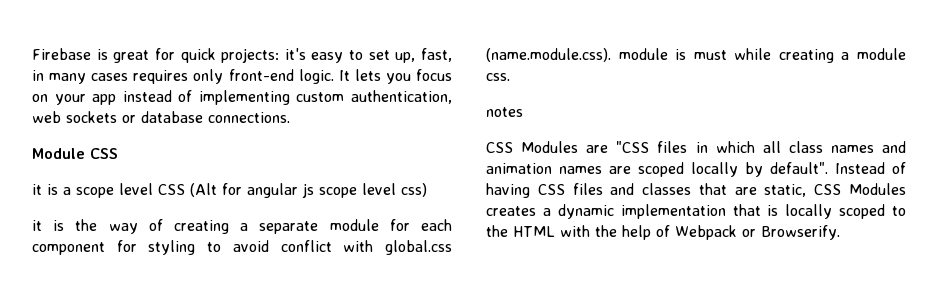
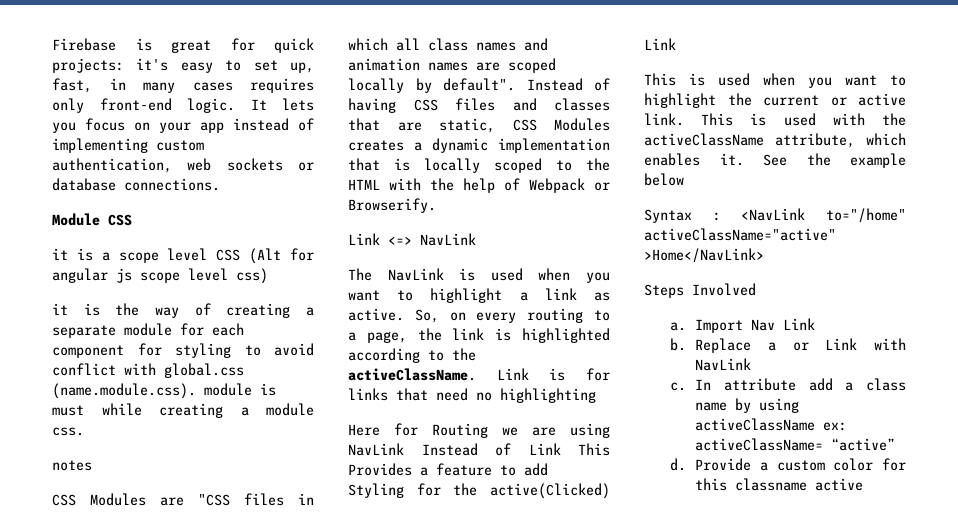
+ Link <=> NavLink
+ The NavLink is used when you want to highlight a link as active. So, on every routing to a page, the link is highlighted according to the activeClassName. Link is for links that need no highlighting
+ Here for Routing we are using NavLink Instead of Link This Provides a feature to add Styling for the active(Clicked) Link
+ This is used when you want to highlight the current or active link. This is used with the activeClassName attribute, which enables it. See the example below
+ Syntax : <NavLink to="/home" activeClassName="active" >Home</NavLink>
+ Steps Involved
+ a. Import Nav Link
+ b. Replace a or Link with NavLink
+ c. In attribute add a class name by using activeClassName ex: activeClassName= “active”
+ d. Provide a custom color for this classname active

